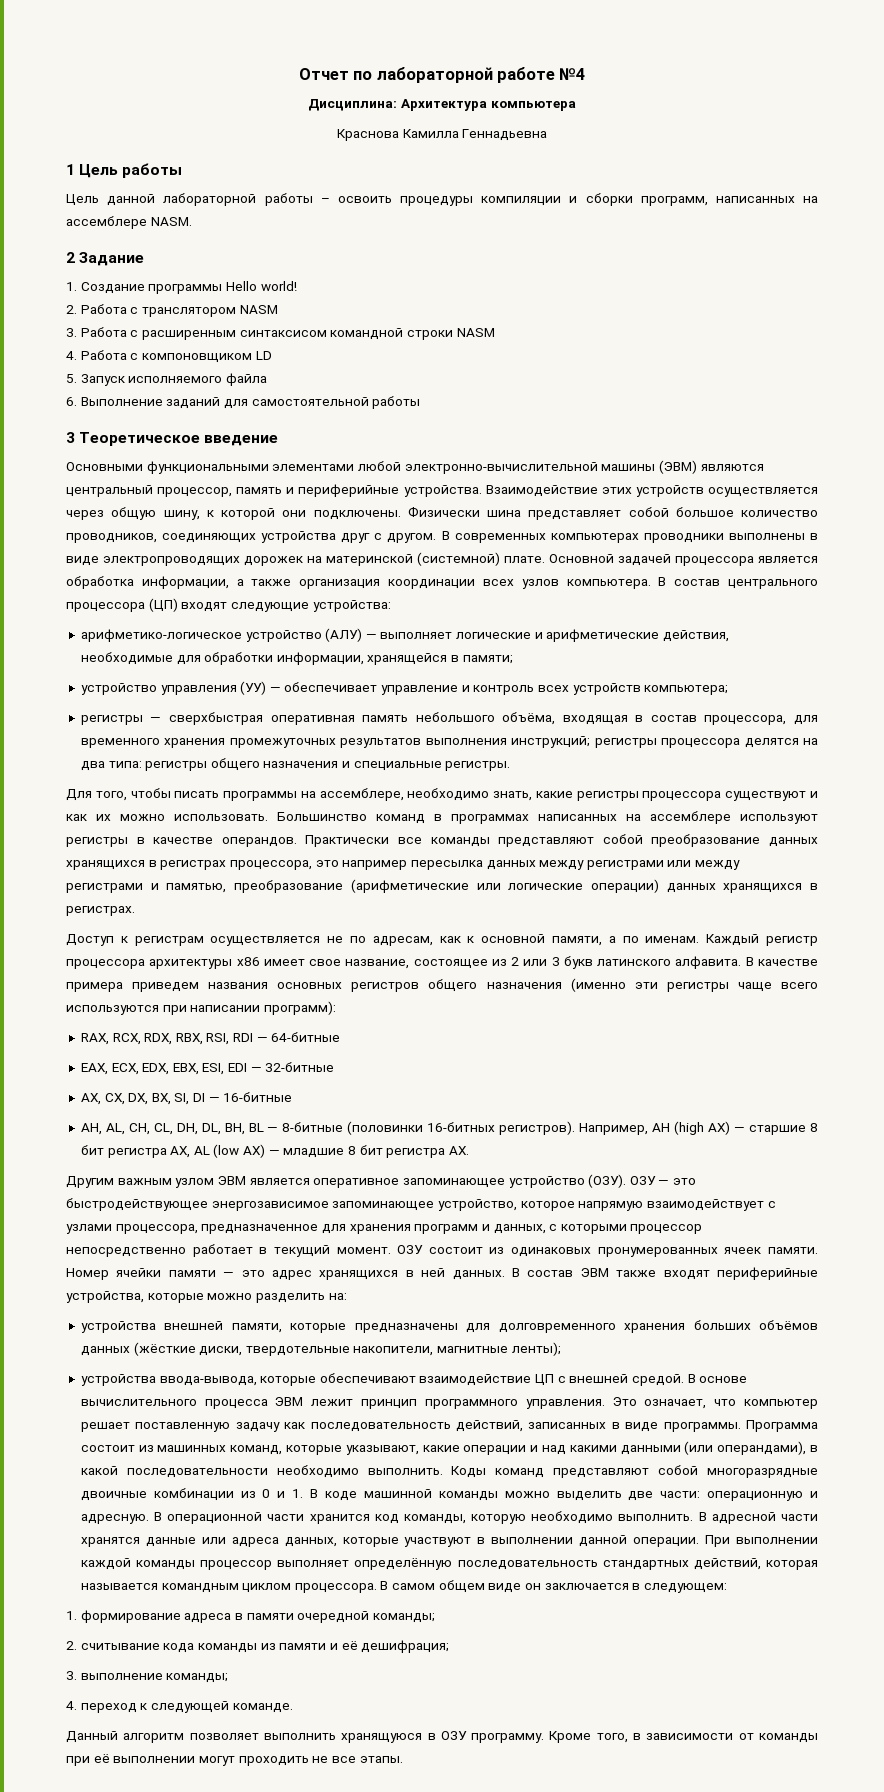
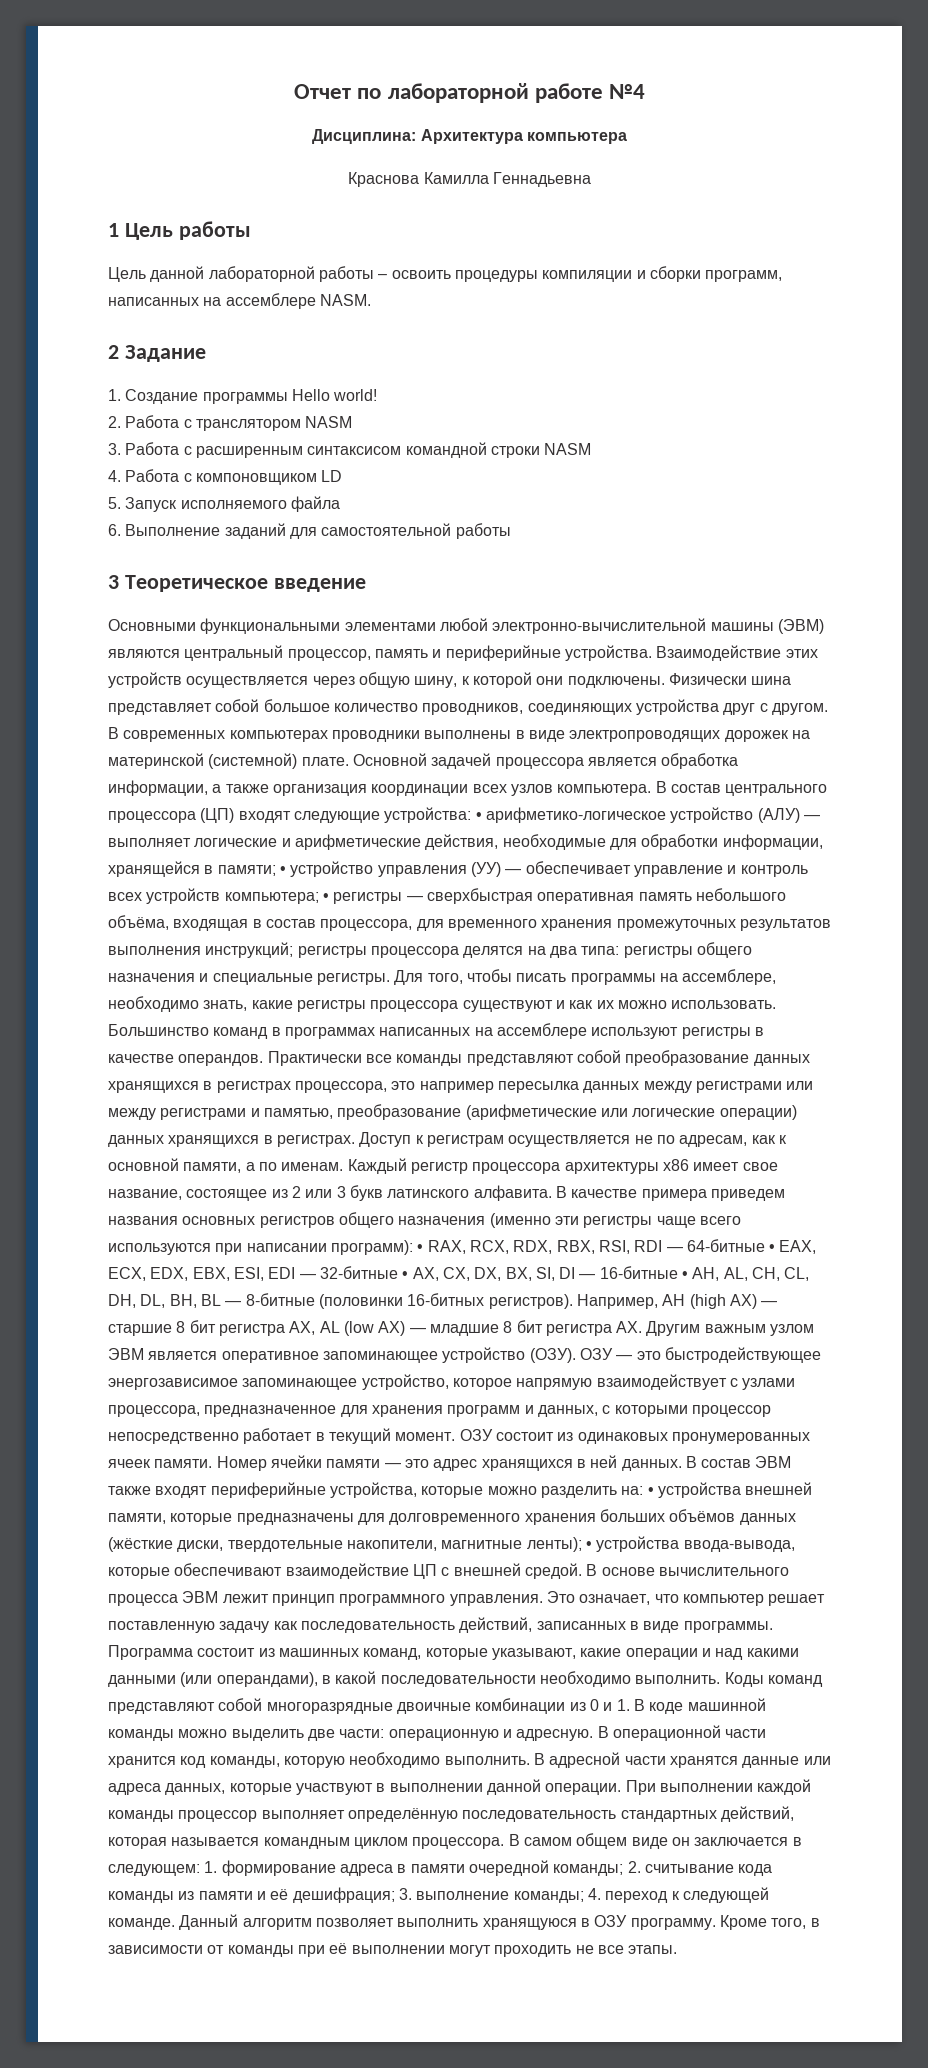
- В состав центрального процессора (ЦП) входят следующие устройства:
- арифметико-логическое устройство (АЛУ) — выполняет логические и арифметические действия, необходимые для обработки информации, хранящейся в памяти;
- устройство управления (УУ) — обеспечивает управление и контроль всех устройств компьютера;
- регистры — сверхбыстрая оперативная память небольшого объёма, входящая в состав процессора, для временного хранения промежуточных результатов выполнения инструкций;
+ В состав центрального процессора (ЦП) входят следующие устройства: • арифметико-логическое устройство (АЛУ) — выполняет логические и арифметические действия, необходимые для обработки информации, хранящейся в памяти; • устройство управления (УУ) — обеспечивает управление и контроль всех устройств компьютера; • регистры — сверхбыстрая оперативная память небольшого объёма, входящая в состав процессора, для временного хранения промежуточных результатов выполнения инструкций;
- регистры общего назначения и специальные регистры.
- Для того, чтобы писать программы на ассемблере, необходимо знать, какие регистры процессора существуют и как их можно использовать.
+ регистры общего назначения и специальные регистры. Для того, чтобы писать программы на ассемблере, необходимо знать, какие регистры процессора существуют и как их можно использовать.
- Практически все команды представляют собой преобразование данных хранящихся в регистрах процессора, это например пересылка данных между регистрами или между регистрами и памятью, преобразование (арифметические или логические операции) данных хранящихся в регистрах.
- Доступ к регистрам осуществляется не по адресам, как к основной памяти, а по именам.
+ Практически все команды представляют собой преобразование данных хранящихся в регистрах процессора, это например пересылка данных между регистрами или между регистрами и памятью, преобразование (арифметические или логические операции) данных хранящихся в регистрах. Доступ к регистрам осуществляется не по адресам, как к основной памяти, а по именам.
- В качестве примера приведем названия основных регистров общего назначения (именно эти регистры чаще всего используются при написании программ):
- RAX, RCX, RDX, RBX, RSI, RDI — 64-битные
- EAX, ECX, EDX, EBX, ESI, EDI — 32-битные
- AX, CX, DX, BX, SI, DI — 16-битные
- AH, AL, CH, CL, DH, DL, BH, BL — 8-битные (половинки 16-битных регистров).
+ В качестве примера приведем названия основных регистров общего назначения (именно эти регистры чаще всего используются при написании программ): • RAX, RCX, RDX, RBX, RSI, RDI — 64-битные • EAX, ECX, EDX, EBX, ESI, EDI — 32-битные • AX, CX, DX, BX, SI, DI — 16-битные • AH, AL, CH, CL, DH, DL, BH, BL — 8-битные (половинки 16-битных регистров).
- Например, AH (high AX) — старшие 8 бит регистра AX, AL (low AX) — младшие 8 бит регистра AX.
- Другим важным узлом ЭВМ является оперативное запоминающее устройство (ОЗУ).
+ Например, AH (high AX) — старшие 8 бит регистра AX, AL (low AX) — младшие 8 бит регистра AX. Другим важным узлом ЭВМ является оперативное запоминающее устройство (ОЗУ).
- В состав ЭВМ также входят периферийные устройства, которые можно разделить на:
- устройства внешней памяти, которые предназначены для долговременного хранения больших объёмов данных (жёсткие диски, твердотельные накопители, магнитные ленты);
- устройства ввода-вывода, которые обеспечивают взаимодействие ЦП с внешней средой.
+ В состав ЭВМ также входят периферийные устройства, которые можно разделить на: • устройства внешней памяти, которые предназначены для долговременного хранения больших объёмов данных (жёсткие диски, твердотельные накопители, магнитные ленты); • устройства ввода-вывода, которые обеспечивают взаимодействие ЦП с внешней средой.
- В самом общем виде он заключается в следующем:
- 1. формирование адреса в памяти очередной команды;
- 2. считывание кода команды из памяти и её дешифрация;
- 3. выполнение команды;
- 4. переход к следующей команде.
- Данный алгоритм позволяет выполнить хранящуюся в ОЗУ программу.
+ В самом общем виде он заключается в следующем: 1. формирование адреса в памяти очередной команды; 2. считывание кода команды из памяти и её дешифрация; 3. выполнение команды; 4. переход к следующей команде. Данный алгоритм позволяет выполнить хранящуюся в ОЗУ программу.

